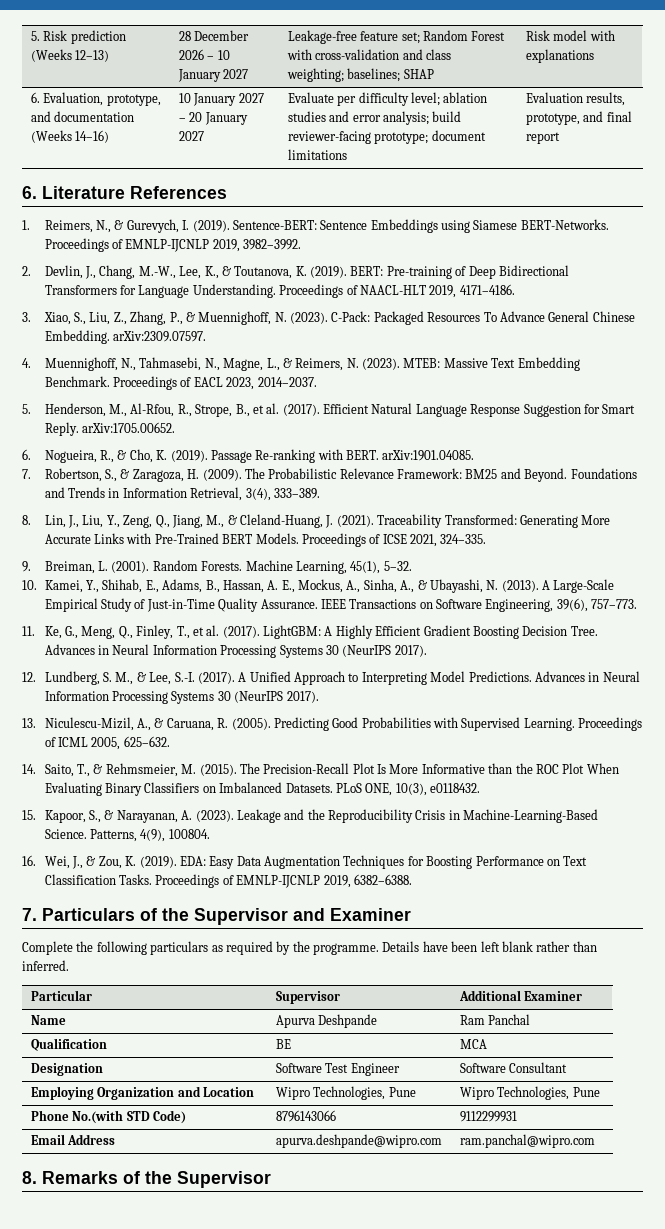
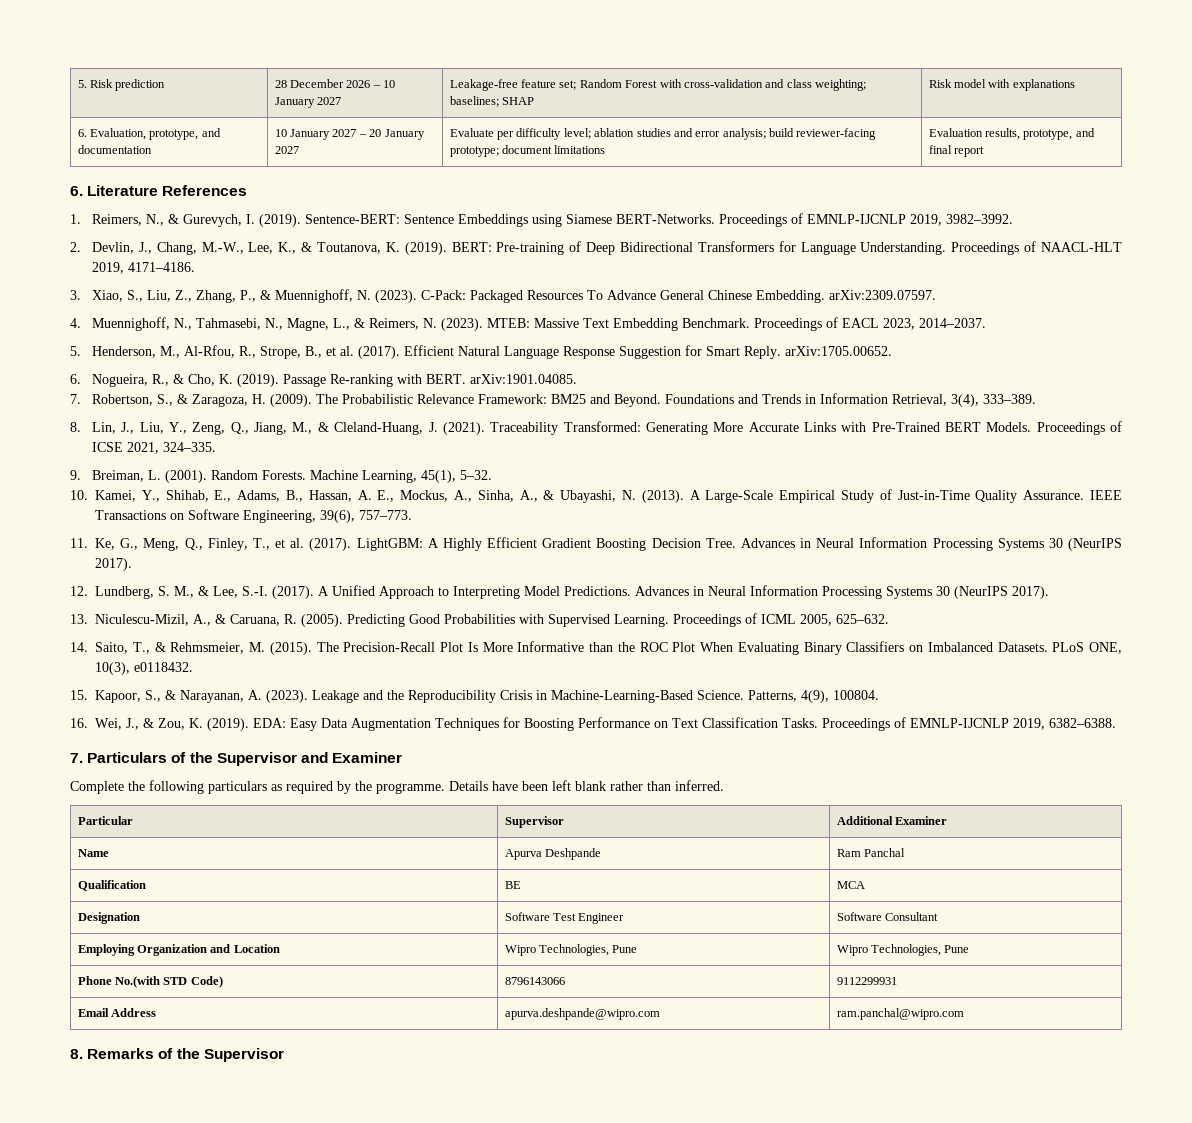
- 5. Risk prediction (Weeks 12–13) | 28 December 2026 – 10 January 2027 | Leakage-free feature set; Random Forest with cross-validation and class weighting; baselines; SHAP | Risk model with explanations
+ 5. Risk prediction | 28 December 2026 – 10 January 2027 | Leakage-free feature set; Random Forest with cross-validation and class weighting; baselines; SHAP | Risk model with explanations
- 6. Evaluation, prototype, and documentation (Weeks 14–16) | 10 January 2027 – 20 January 2027 | Evaluate per difficulty level; ablation studies and error analysis; build reviewer-facing prototype; document limitations | Evaluation results, prototype, and final report
+ 6. Evaluation, prototype, and documentation | 10 January 2027 – 20 January 2027 | Evaluate per difficulty level; ablation studies and error analysis; build reviewer-facing prototype; document limitations | Evaluation results, prototype, and final report

